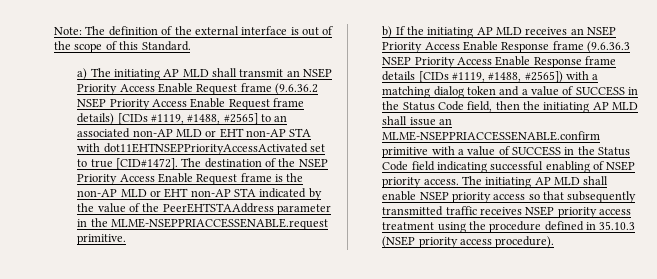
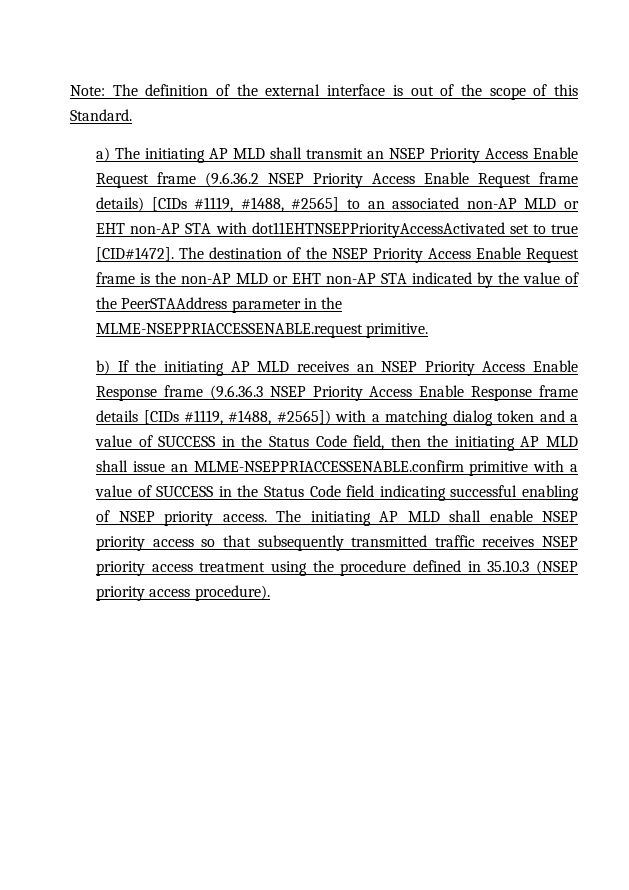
- The destination of the NSEP Priority Access Enable Request frame is the non-AP MLD or EHT non-AP STA indicated by the value of the PeerEHTSTAAddress parameter in the MLME-NSEPPRIACCESSENABLE.request primitive.
+ The destination of the NSEP Priority Access Enable Request frame is the non-AP MLD or EHT non-AP STA indicated by the value of the PeerSTAAddress parameter in the MLME-NSEPPRIACCESSENABLE.request primitive.

